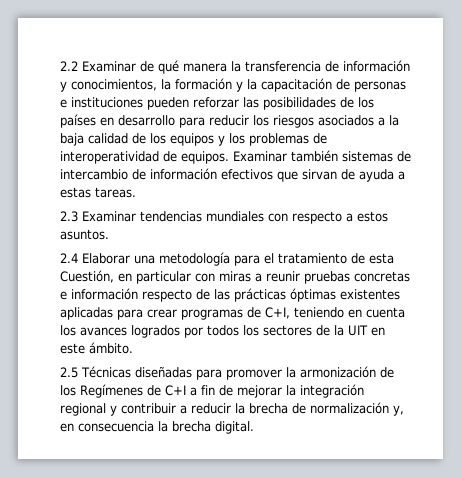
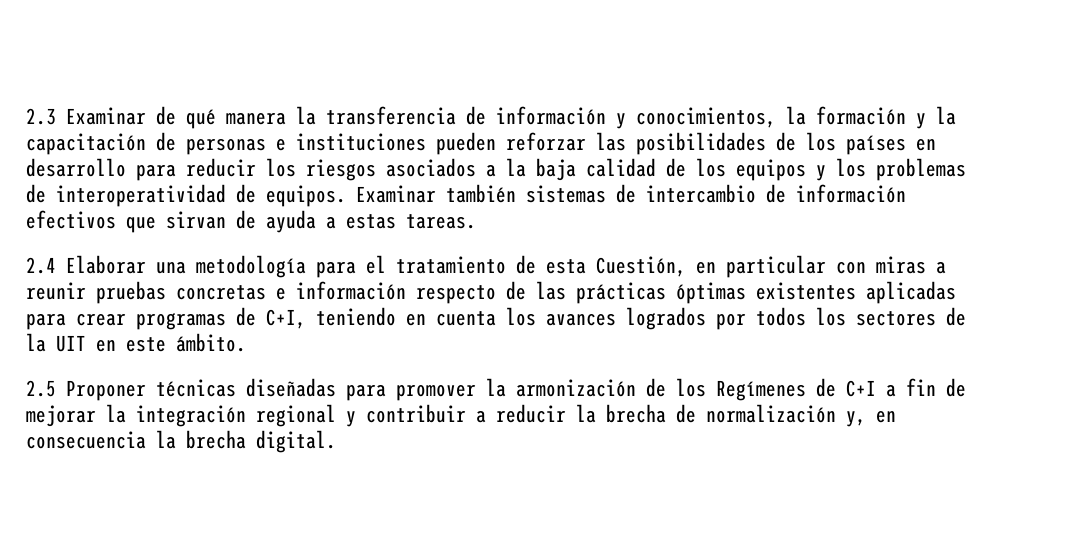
- 2.2 Examinar de qué manera la transferencia de información y conocimientos, la formación y la capacitación de personas e instituciones pueden reforzar las posibilidades de los países en desarrollo para reducir los riesgos asociados a la baja calidad de los equipos y los problemas de interoperatividad de equipos.
+ 2.3 Examinar de qué manera la transferencia de información y conocimientos, la formación y la capacitación de personas e instituciones pueden reforzar las posibilidades de los países en desarrollo para reducir los riesgos asociados a la baja calidad de los equipos y los problemas de interoperatividad de equipos.
- 2.3 Examinar tendencias mundiales con respecto a estos asuntos.
- 2.5 Técnicas diseñadas para promover la armonización de los Regímenes de C+I a fin de mejorar la integración regional y contribuir a reducir la brecha de normalización y, en consecuencia la brecha digital.
+ 2.5 Proponer técnicas diseñadas para promover la armonización de los Regímenes de C+I a fin de mejorar la integración regional y contribuir a reducir la brecha de normalización y, en consecuencia la brecha digital.

